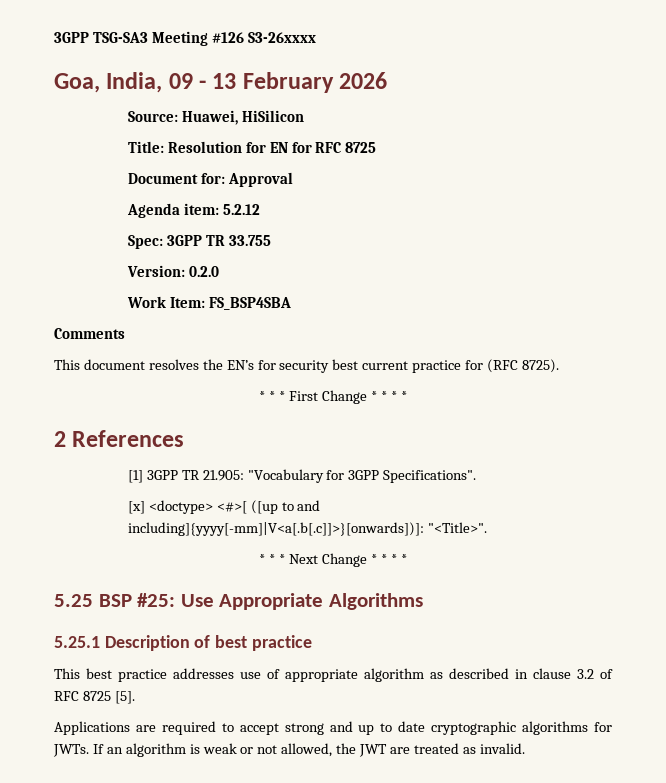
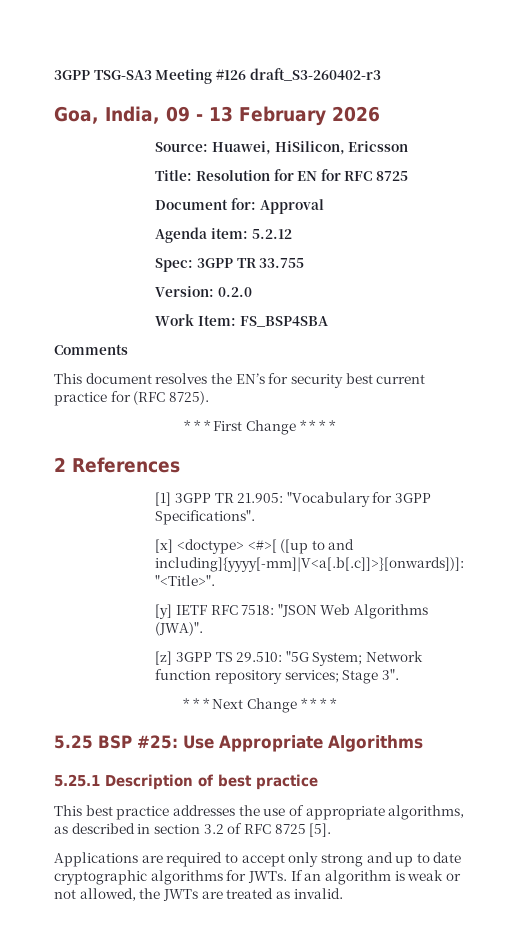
- 3GPP TSG-SA3 Meeting #126 S3-26xxxx
+ 3GPP TSG-SA3 Meeting #126 draft_S3-260402-r3
- Source: Huawei, HiSilicon
+ Source: Huawei, HiSilicon, Ericsson
+ [y] IETF RFC 7518: "JSON Web Algorithms (JWA)".
+ [z] 3GPP TS 29.510: "5G System; Network function repository services; Stage 3".
- This best practice addresses use of appropriate algorithm as described in clause 3.2 of RFC 8725 [5].
+ This best practice addresses the use of appropriate algorithms, as described in section 3.2 of RFC 8725 [5].
- Applications are required to accept strong and up to date cryptographic algorithms for JWTs.
+ Applications are required to accept only strong and up to date cryptographic algorithms for JWTs.
- If an algorithm is weak or not allowed, the JWT are treated as invalid.
+ If an algorithm is weak or not allowed, the JWTs are treated as invalid.

